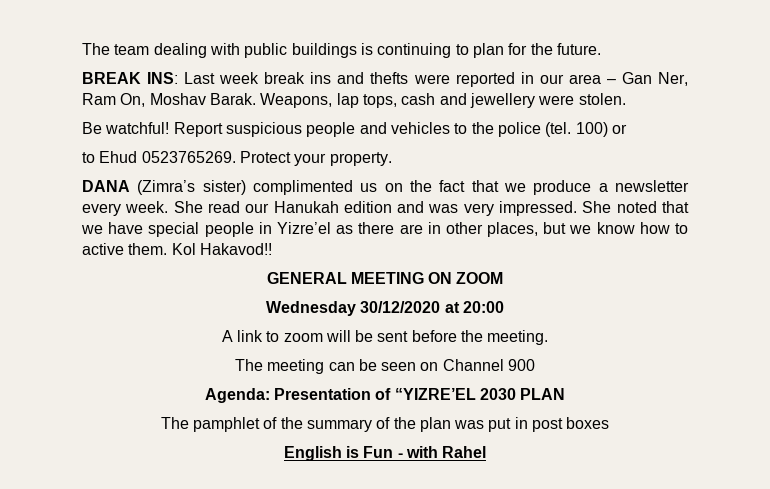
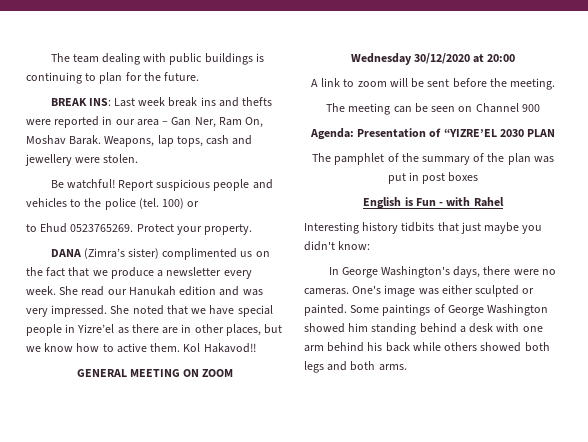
+ Interesting history tidbits that just maybe you didn't know:
+ In George Washington's days, there were no cameras. One's image was either sculpted or painted. Some paintings of George Washington showed him standing behind a desk with one arm behind his back while others showed both legs and both arms.

